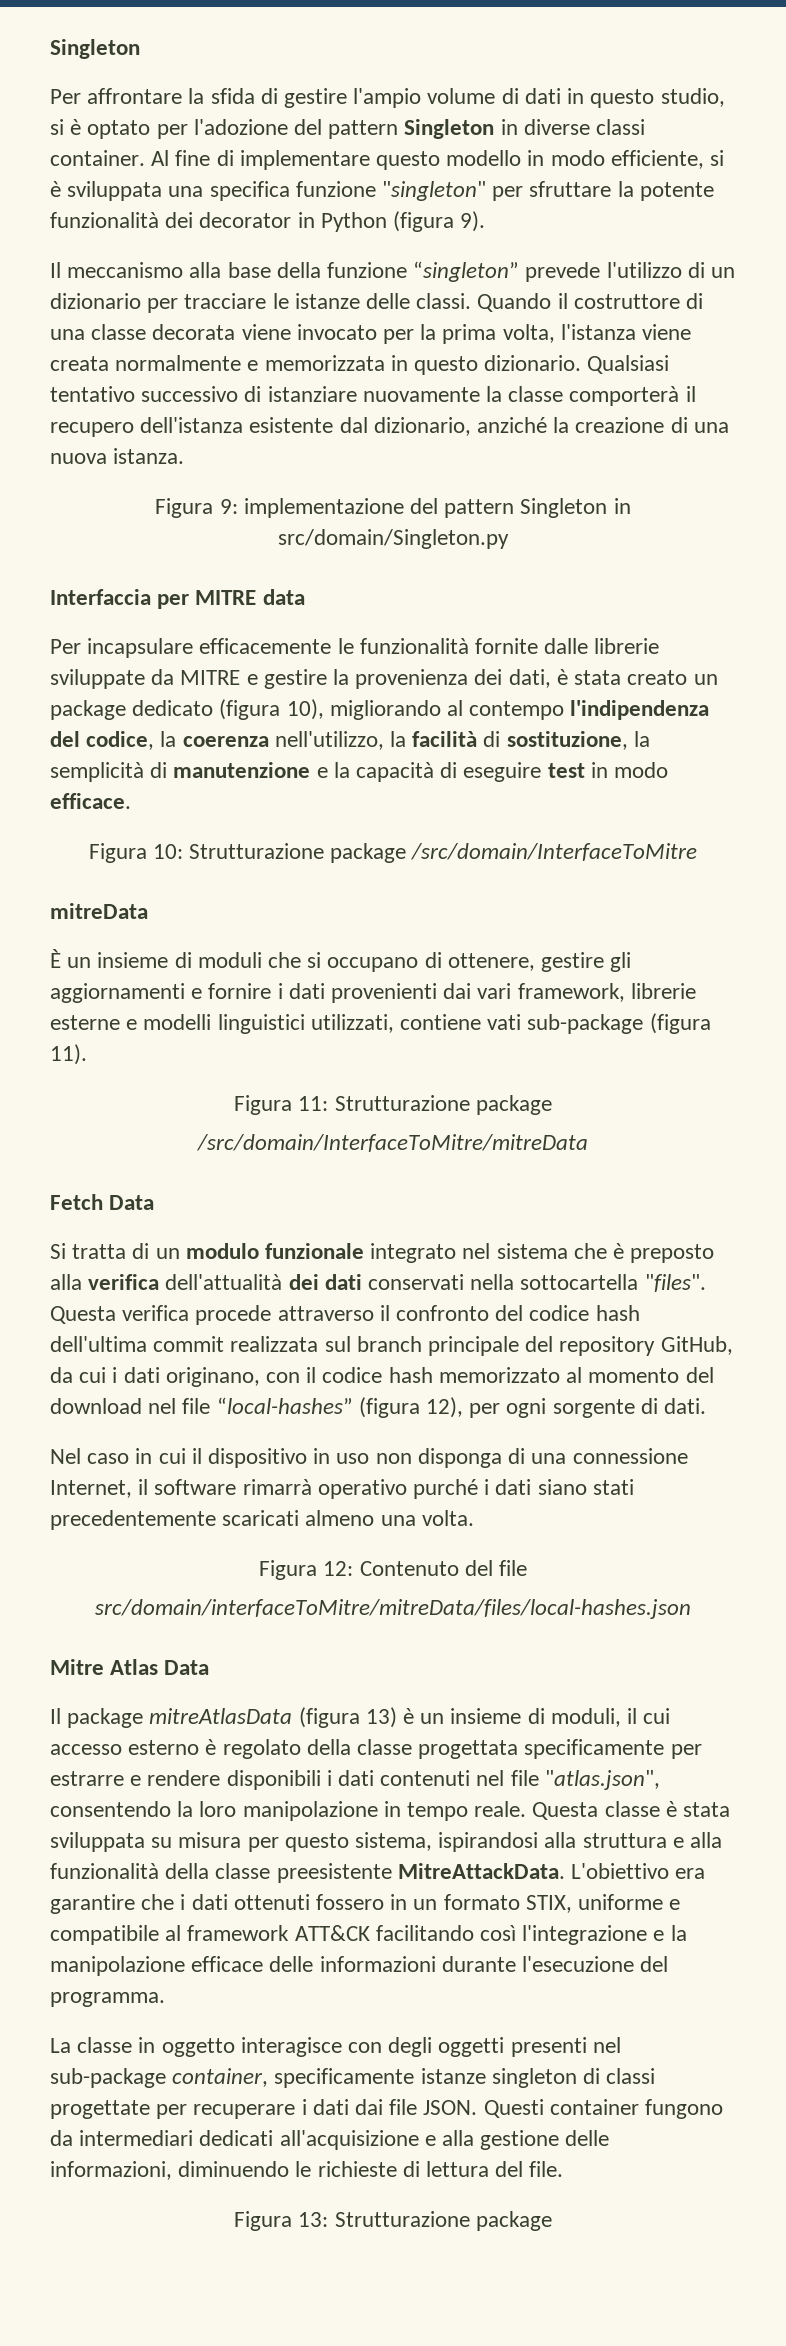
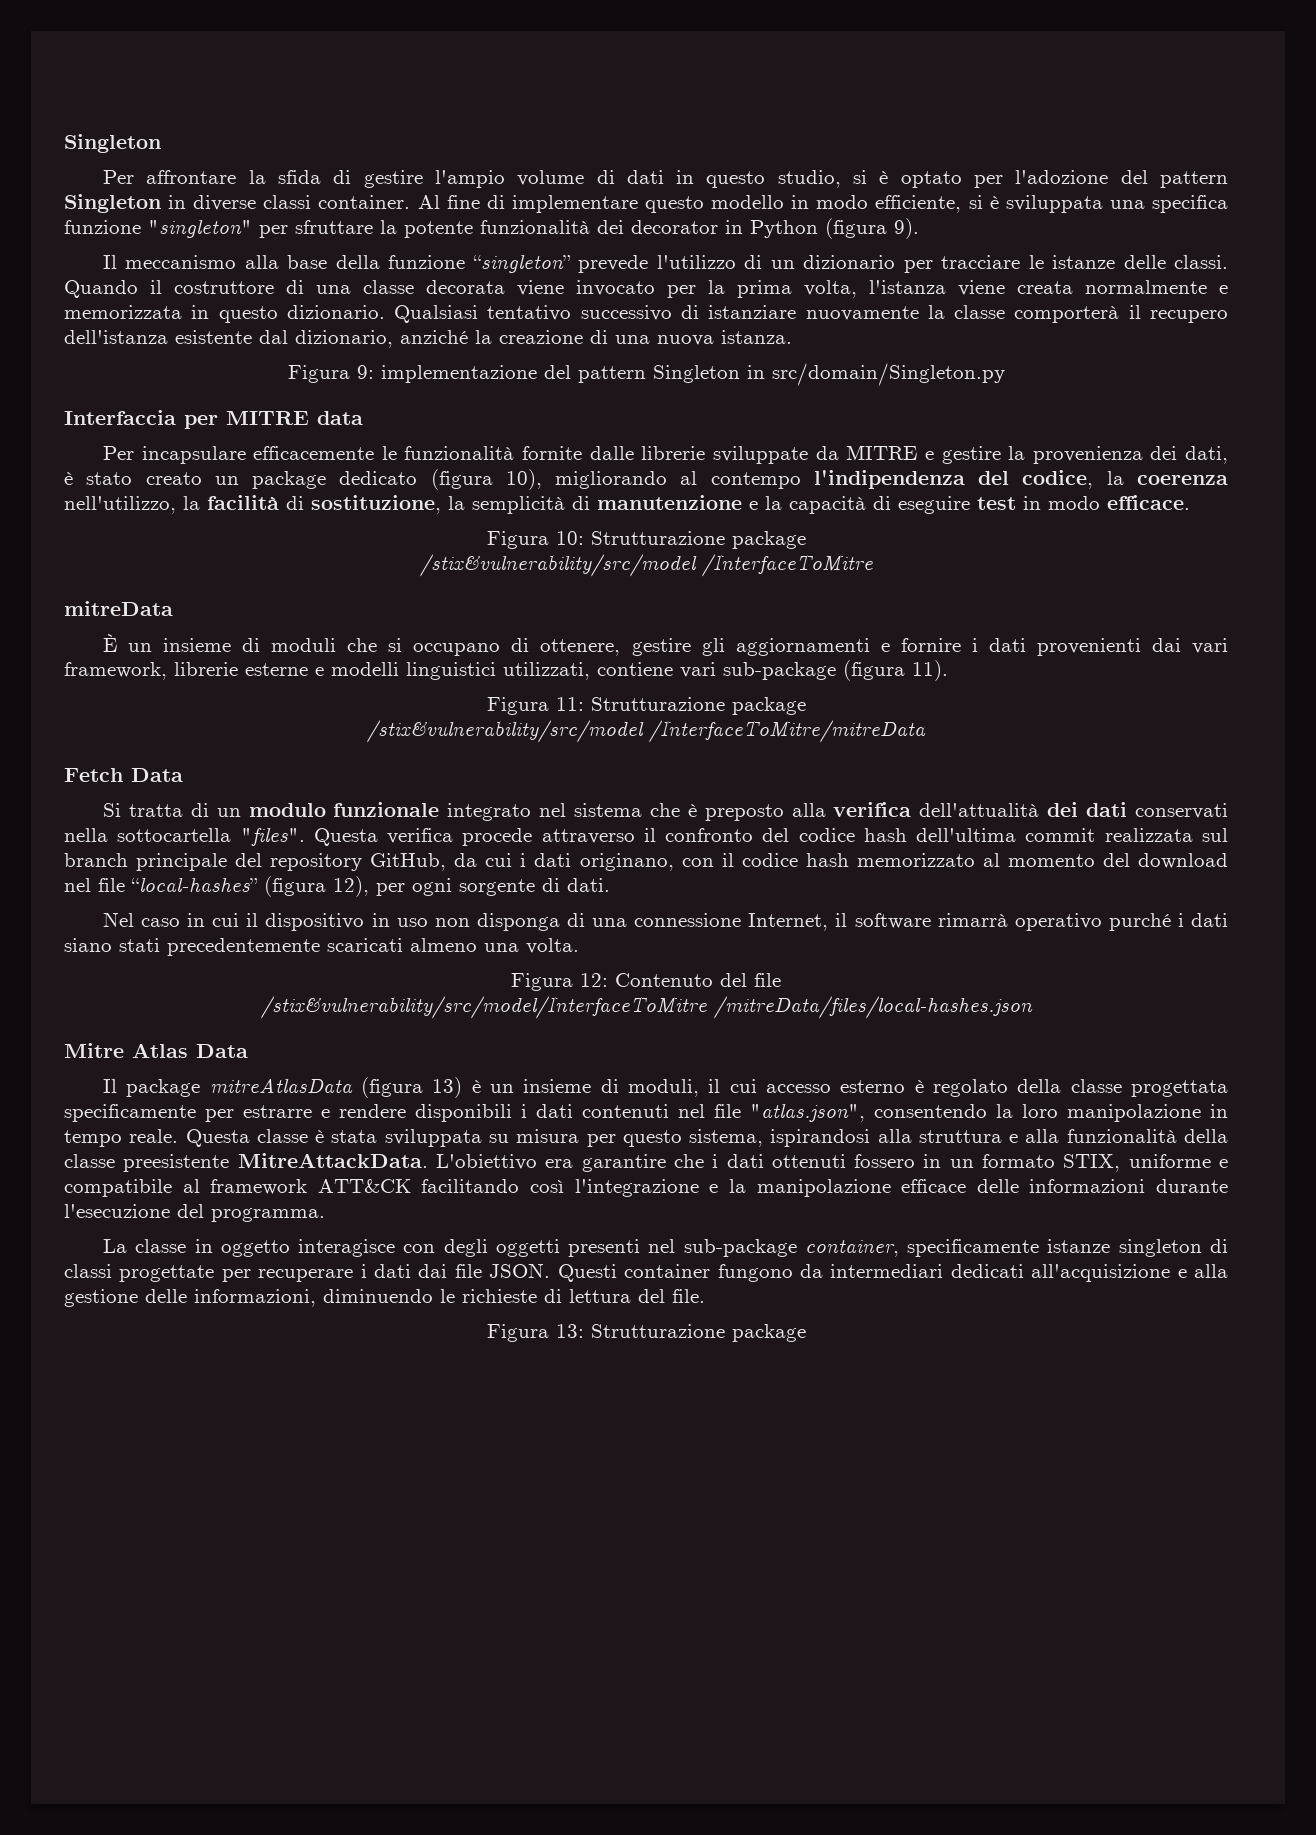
- Per incapsulare efficacemente le funzionalità fornite dalle librerie sviluppate da MITRE e gestire la provenienza dei dati, è stata creato un package dedicato (figura 10), migliorando al contempo l'indipendenza del codice, la coerenza nell'utilizzo, la facilità di sostituzione, la semplicità di manutenzione e la capacità di eseguire test in modo efficace.
+ Per incapsulare efficacemente le funzionalità fornite dalle librerie sviluppate da MITRE e gestire la provenienza dei dati, è stato creato un package dedicato (figura 10), migliorando al contempo l'indipendenza del codice, la coerenza nell'utilizzo, la facilità di sostituzione, la semplicità di manutenzione e la capacità di eseguire test in modo efficace.
- Figura 10: Strutturazione package /src/domain/InterfaceToMitre
+ Figura 10: Strutturazione package
+ /stix&vulnerability/src/model /InterfaceToMitre
- È un insieme di moduli che si occupano di ottenere, gestire gli aggiornamenti e fornire i dati provenienti dai vari framework, librerie esterne e modelli linguistici utilizzati, contiene vati sub-package (figura 11).
+ È un insieme di moduli che si occupano di ottenere, gestire gli aggiornamenti e fornire i dati provenienti dai vari framework, librerie esterne e modelli linguistici utilizzati, contiene vari sub-package (figura 11).
- /src/domain/InterfaceToMitre/mitreData
+ /stix&vulnerability/src/model /InterfaceToMitre/mitreData
- src/domain/interfaceToMitre/mitreData/files/local-hashes.json
+ /stix&vulnerability/src/model/InterfaceToMitre /mitreData/files/local-hashes.json

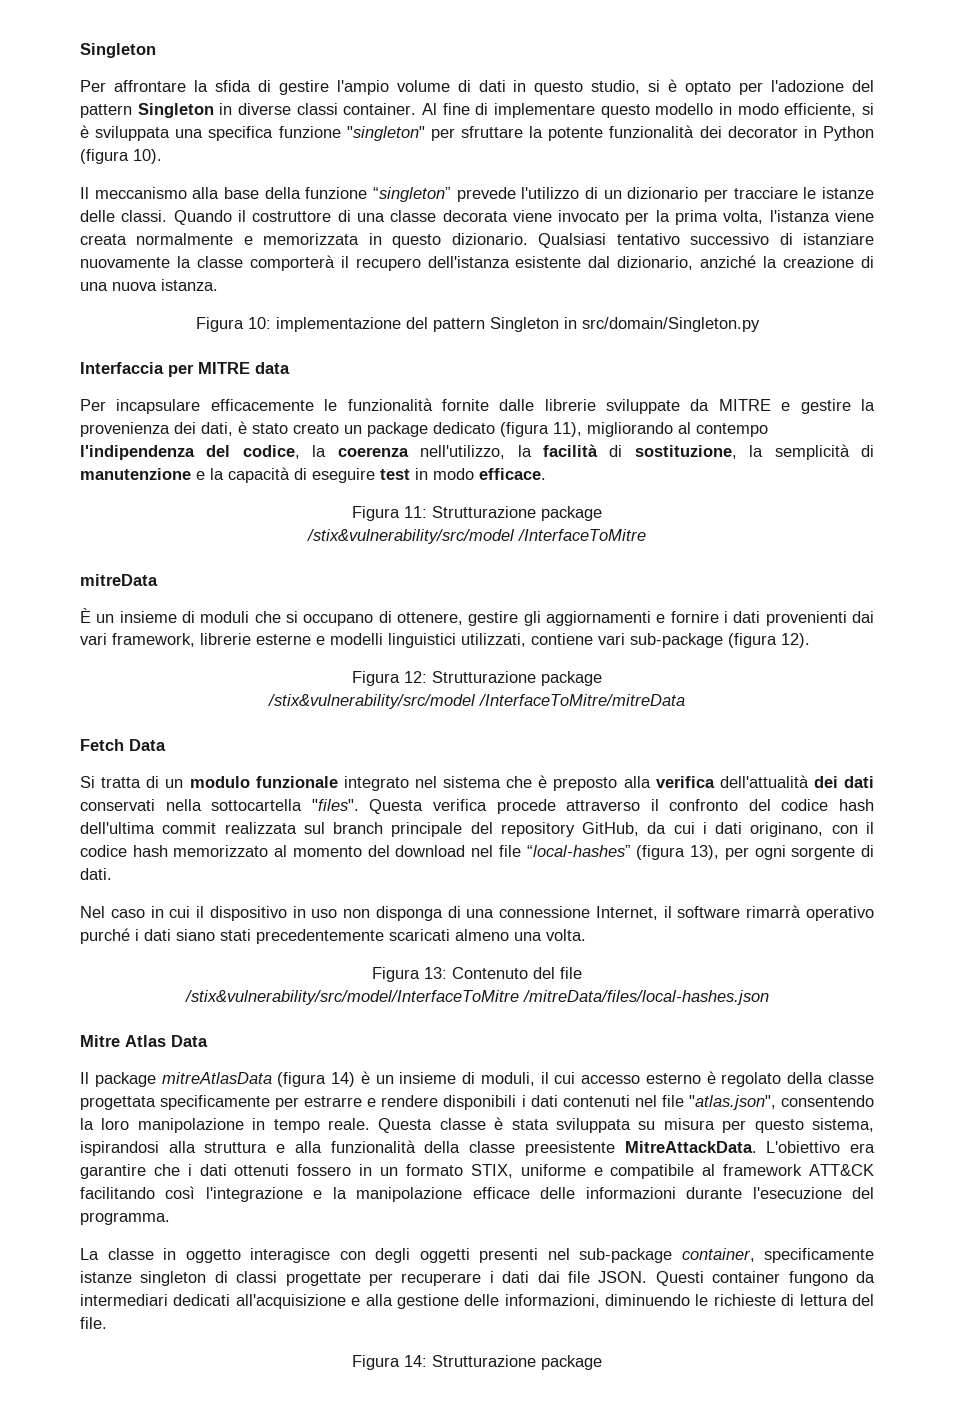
- Al fine di implementare questo modello in modo efficiente, si è sviluppata una specifica funzione "singleton" per sfruttare la potente funzionalità dei decorator in Python (figura 9).
+ Al fine di implementare questo modello in modo efficiente, si è sviluppata una specifica funzione "singleton" per sfruttare la potente funzionalità dei decorator in Python (figura 10).
- Figura 9: implementazione del pattern Singleton in src/domain/Singleton.py
+ Figura 10: implementazione del pattern Singleton in src/domain/Singleton.py
- Per incapsulare efficacemente le funzionalità fornite dalle librerie sviluppate da MITRE e gestire la provenienza dei dati, è stato creato un package dedicato (figura 10), migliorando al contempo l'indipendenza del codice, la coerenza nell'utilizzo, la facilità di sostituzione, la semplicità di manutenzione e la capacità di eseguire test in modo efficace.
+ Per incapsulare efficacemente le funzionalità fornite dalle librerie sviluppate da MITRE e gestire la provenienza dei dati, è stato creato un package dedicato (figura 11), migliorando al contempo l'indipendenza del codice, la coerenza nell'utilizzo, la facilità di sostituzione, la semplicità di manutenzione e la capacità di eseguire test in modo efficace.
- Figura 10: Strutturazione package
+ Figura 11: Strutturazione package
- È un insieme di moduli che si occupano di ottenere, gestire gli aggiornamenti e fornire i dati provenienti dai vari framework, librerie esterne e modelli linguistici utilizzati, contiene vari sub-package (figura 11).
- Figura 11: Strutturazione package
+ È un insieme di moduli che si occupano di ottenere, gestire gli aggiornamenti e fornire i dati provenienti dai vari framework, librerie esterne e modelli linguistici utilizzati, contiene vari sub-package (figura 12).
+ Figura 12: Strutturazione package
- Questa verifica procede attraverso il confronto del codice hash dell'ultima commit realizzata sul branch principale del repository GitHub, da cui i dati originano, con il codice hash memorizzato al momento del download nel file “local-hashes” (figura 12), per ogni sorgente di dati.
+ Questa verifica procede attraverso il confronto del codice hash dell'ultima commit realizzata sul branch principale del repository GitHub, da cui i dati originano, con il codice hash memorizzato al momento del download nel file “local-hashes” (figura 13), per ogni sorgente di dati.
- Figura 12: Contenuto del file
+ Figura 13: Contenuto del file
- Il package mitreAtlasData (figura 13) è un insieme di moduli, il cui accesso esterno è regolato della classe progettata specificamente per estrarre e rendere disponibili i dati contenuti nel file "atlas.json", consentendo la loro manipolazione in tempo reale.
+ Il package mitreAtlasData (figura 14) è un insieme di moduli, il cui accesso esterno è regolato della classe progettata specificamente per estrarre e rendere disponibili i dati contenuti nel file "atlas.json", consentendo la loro manipolazione in tempo reale.
- Figura 13: Strutturazione package
+ Figura 14: Strutturazione package

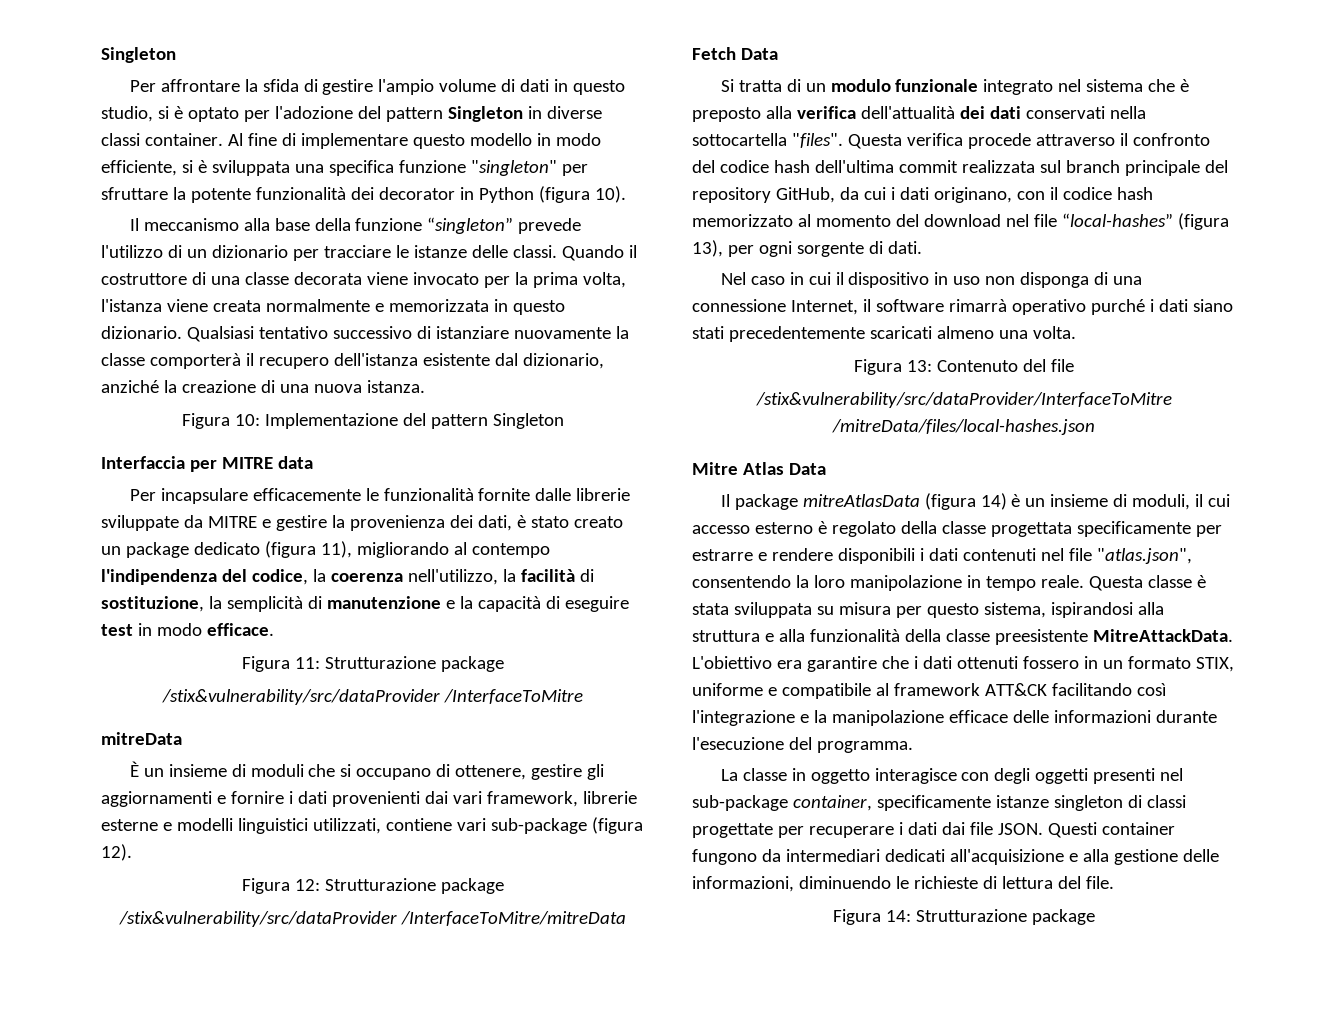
- Figura 10: implementazione del pattern Singleton in src/domain/Singleton.py
+ Figura 10: Implementazione del pattern Singleton
- /stix&vulnerability/src/model /InterfaceToMitre
+ /stix&vulnerability/src/dataProvider /InterfaceToMitre
- /stix&vulnerability/src/model /InterfaceToMitre/mitreData
+ /stix&vulnerability/src/dataProvider /InterfaceToMitre/mitreData
- /stix&vulnerability/src/model/InterfaceToMitre /mitreData/files/local-hashes.json
+ /stix&vulnerability/src/dataProvider/InterfaceToMitre /mitreData/files/local-hashes.json

